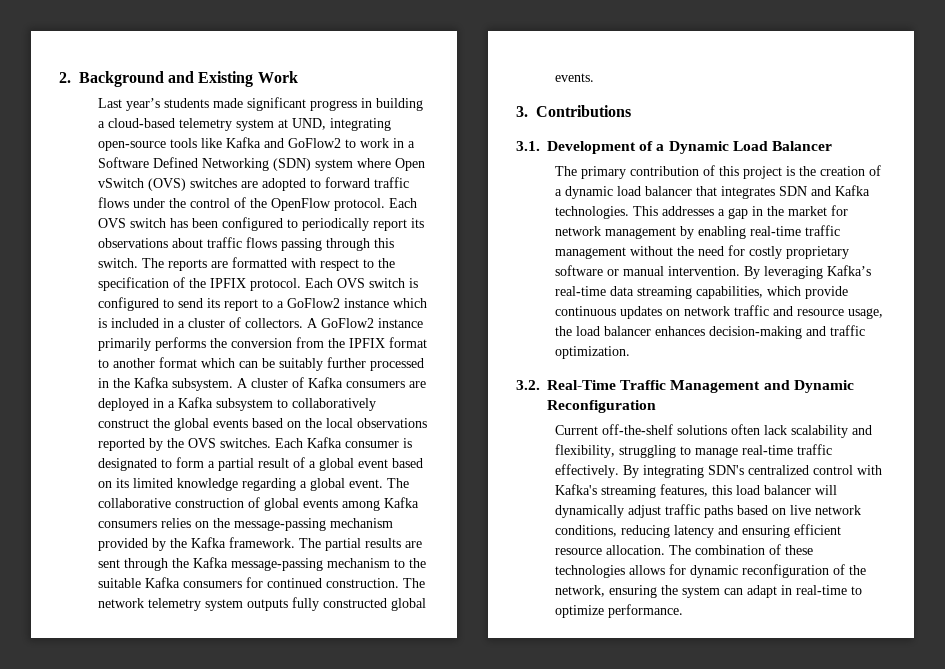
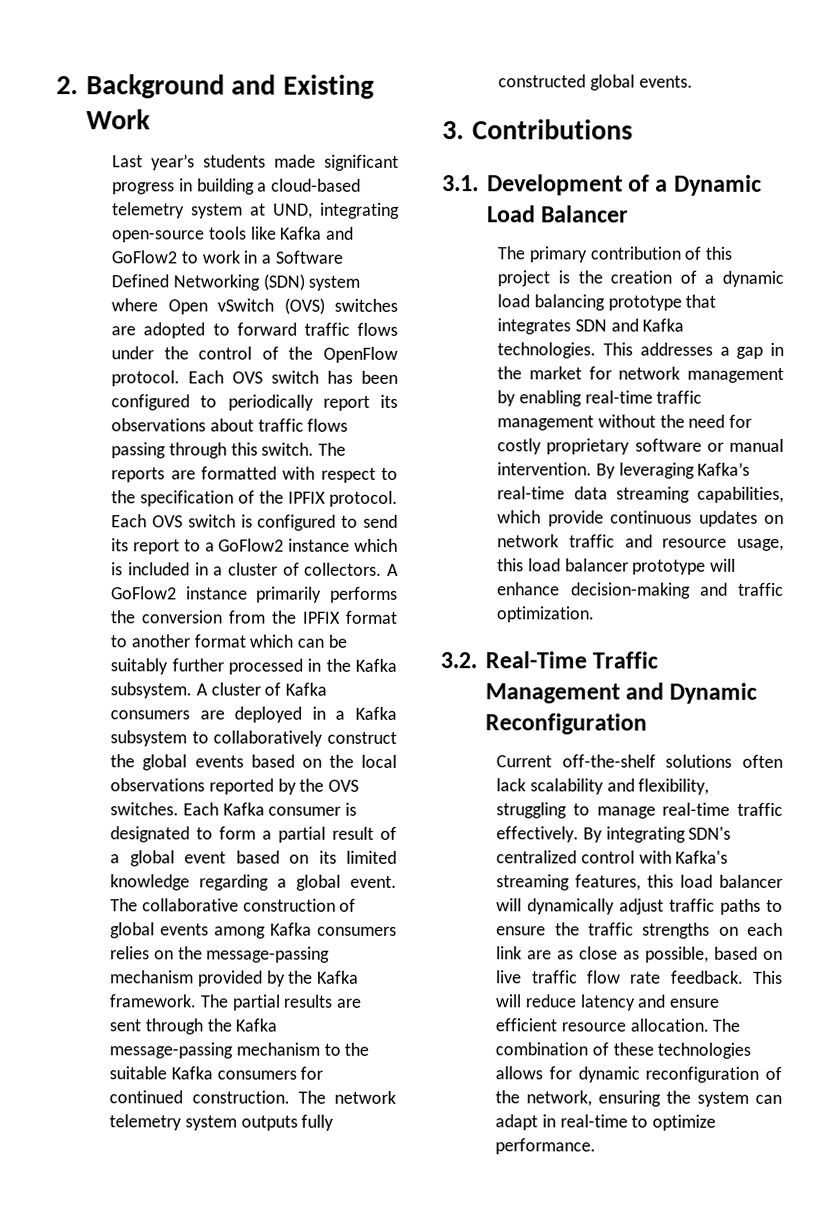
- The primary contribution of this project is the creation of a dynamic load balancer that integrates SDN and Kafka technologies.
+ The primary contribution of this project is the creation of a dynamic load balancing prototype that integrates SDN and Kafka technologies.
- By leveraging Kafka’s real-time data streaming capabilities, which provide continuous updates on network traffic and resource usage, the load balancer enhances decision-making and traffic optimization.
+ By leveraging Kafka’s real-time data streaming capabilities, which provide continuous updates on network traffic and resource usage, this load balancer prototype will enhance decision-making and traffic optimization.
- By integrating SDN's centralized control with Kafka's streaming features, this load balancer will dynamically adjust traffic paths based on live network conditions, reducing latency and ensuring efficient resource allocation.
+ By integrating SDN's centralized control with Kafka's streaming features, this load balancer will dynamically adjust traffic paths to ensure the traffic strengths on each link are as close as possible, based on live traffic flow rate feedback. This will reduce latency and ensure efficient resource allocation.

